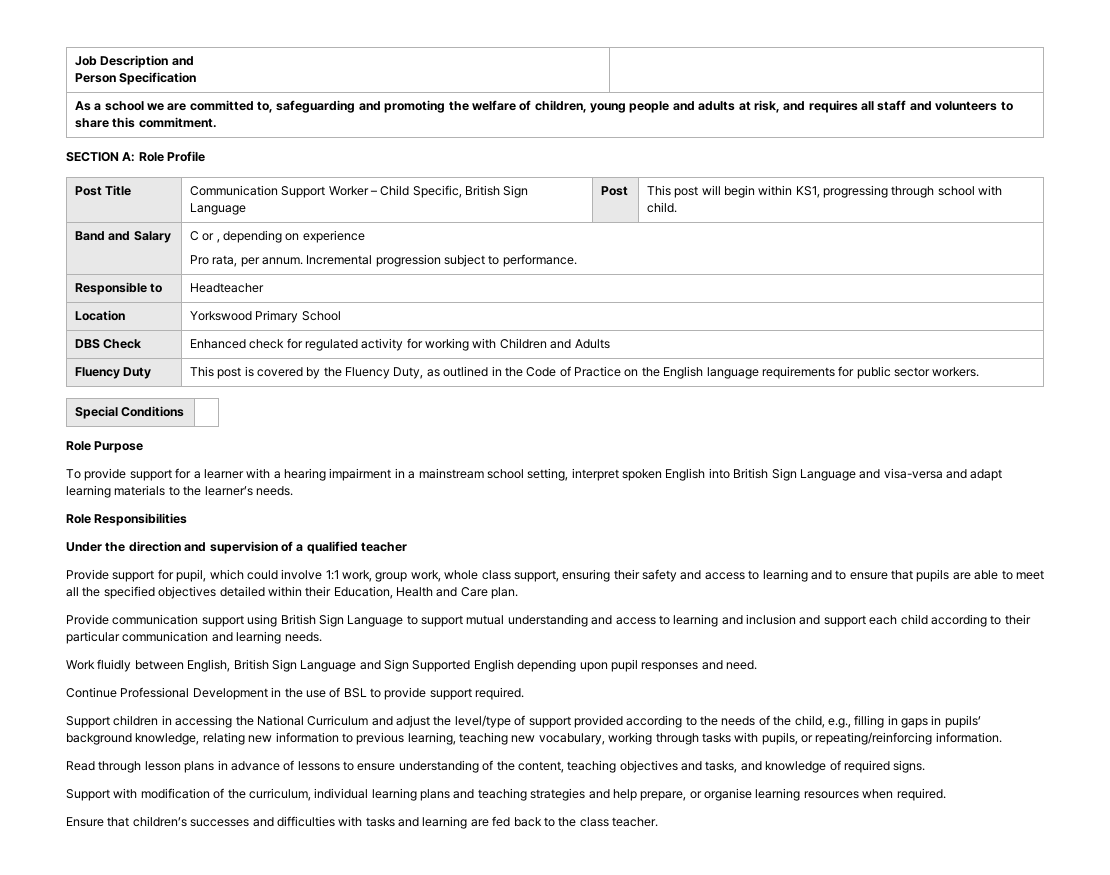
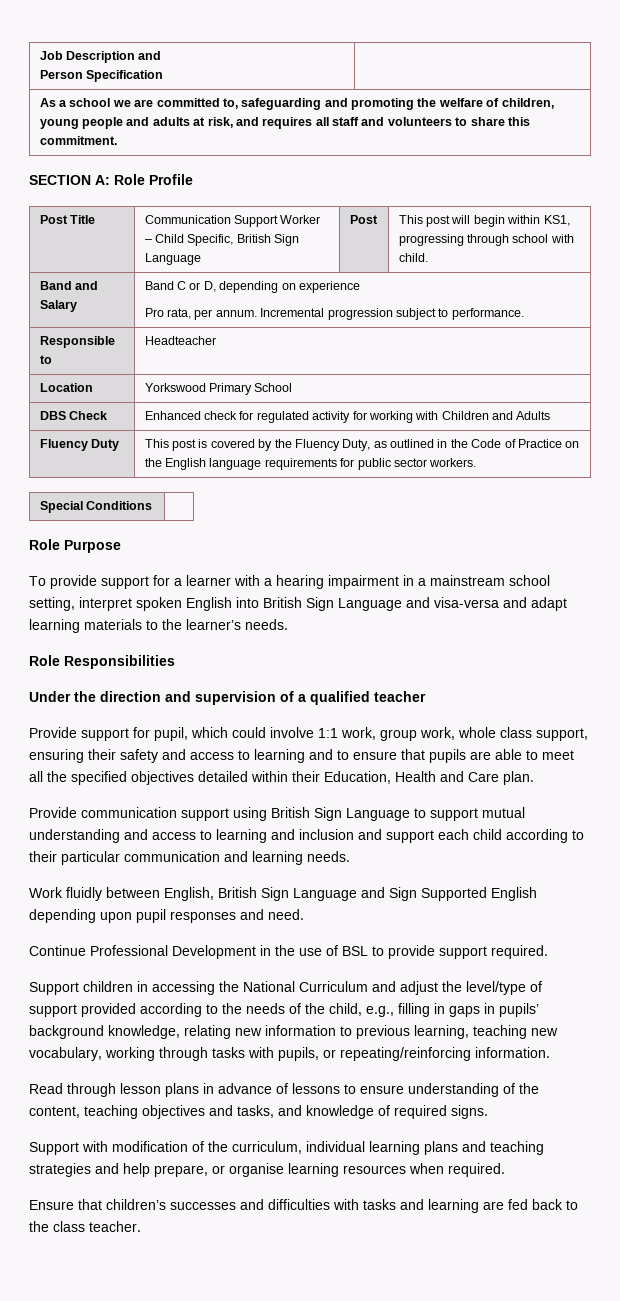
- Band and Salary | C or , depending on experience
+ Band and Salary | Band C or D, depending on experience

